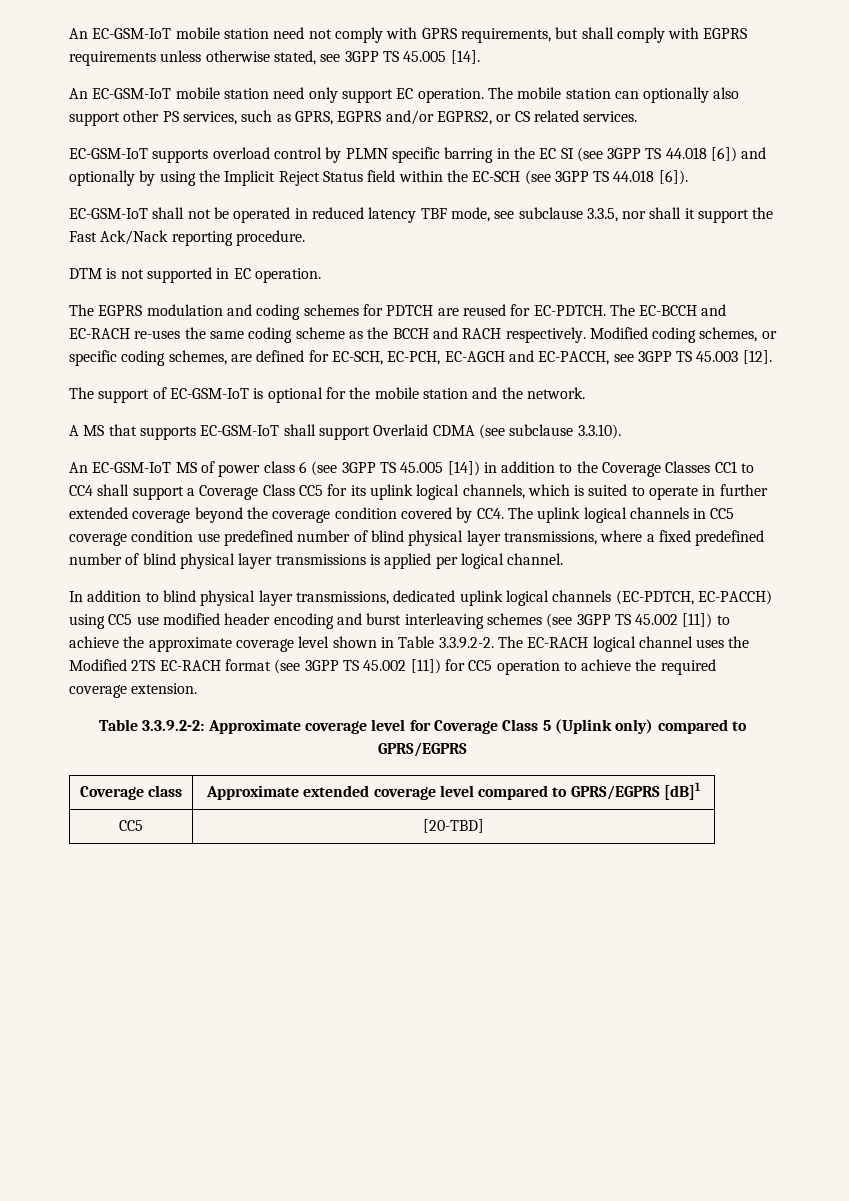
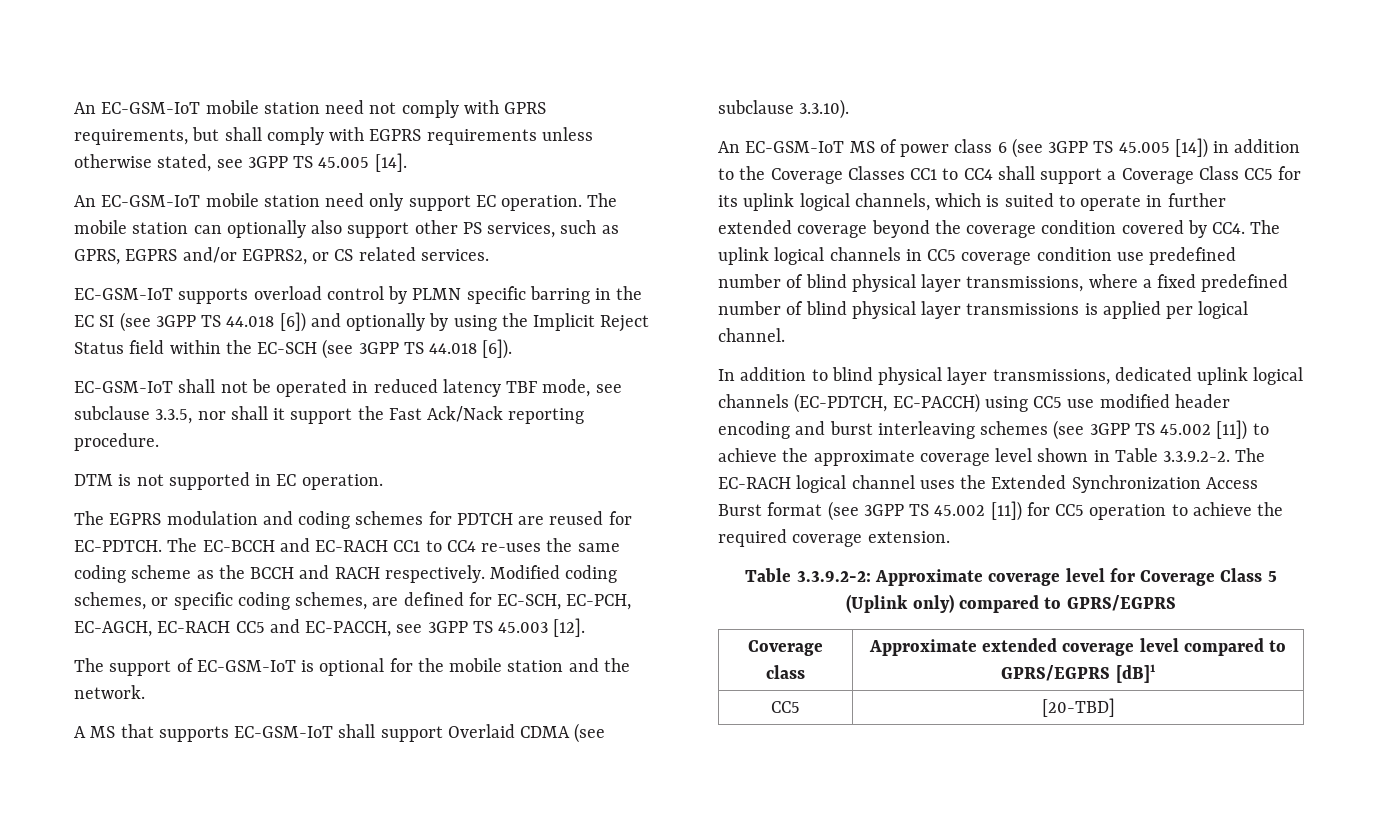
- The EC-BCCH and EC-RACH re-uses the same coding scheme as the BCCH and RACH respectively.
+ The EC-BCCH and EC-RACH CC1 to CC4 re-uses the same coding scheme as the BCCH and RACH respectively.
- Modified coding schemes, or specific coding schemes, are defined for EC-SCH, EC-PCH, EC-AGCH and EC-PACCH, see 3GPP TS 45.003 [12].
+ Modified coding schemes, or specific coding schemes, are defined for EC-SCH, EC-PCH, EC-AGCH, EC-RACH CC5 and EC-PACCH, see 3GPP TS 45.003 [12].
- In addition to blind physical layer transmissions, dedicated uplink logical channels (EC-PDTCH, EC-PACCH) using CC5 use modified header encoding and burst interleaving schemes (see 3GPP TS 45.002 [11]) to achieve the approximate coverage level shown in Table 3.3.9.2-2. The EC-RACH logical channel uses the Modified 2TS EC-RACH format (see 3GPP TS 45.002 [11]) for CC5 operation to achieve the required coverage extension.
+ In addition to blind physical layer transmissions, dedicated uplink logical channels (EC-PDTCH, EC-PACCH) using CC5 use modified header encoding and burst interleaving schemes (see 3GPP TS 45.002 [11]) to achieve the approximate coverage level shown in Table 3.3.9.2-2. The EC-RACH logical channel uses the Extended Synchronization Access Burst format (see 3GPP TS 45.002 [11]) for CC5 operation to achieve the required coverage extension.

